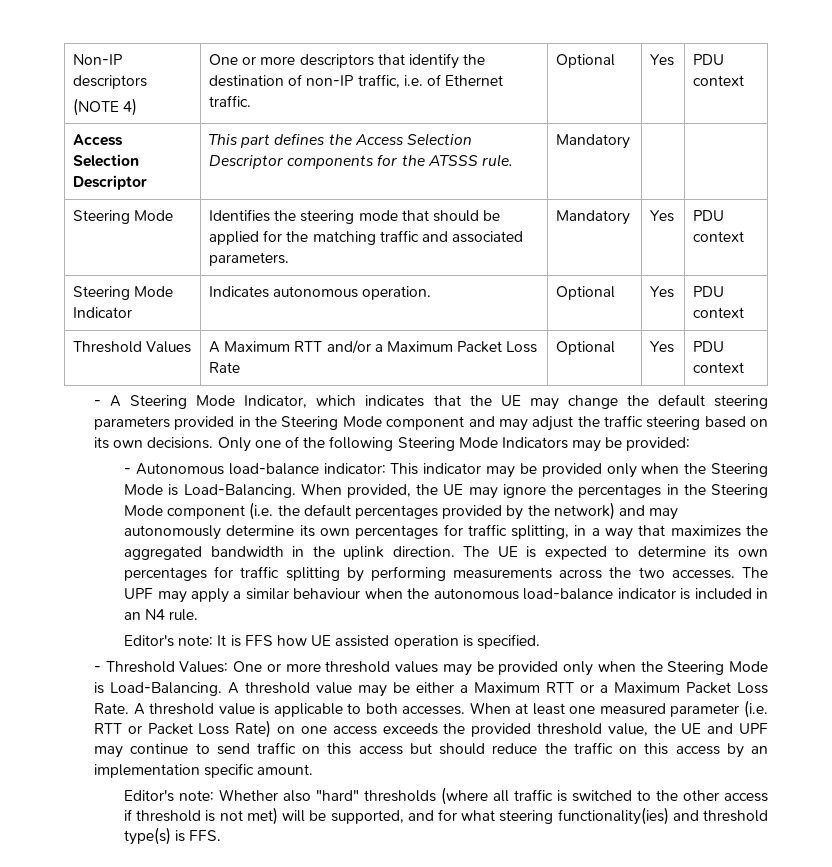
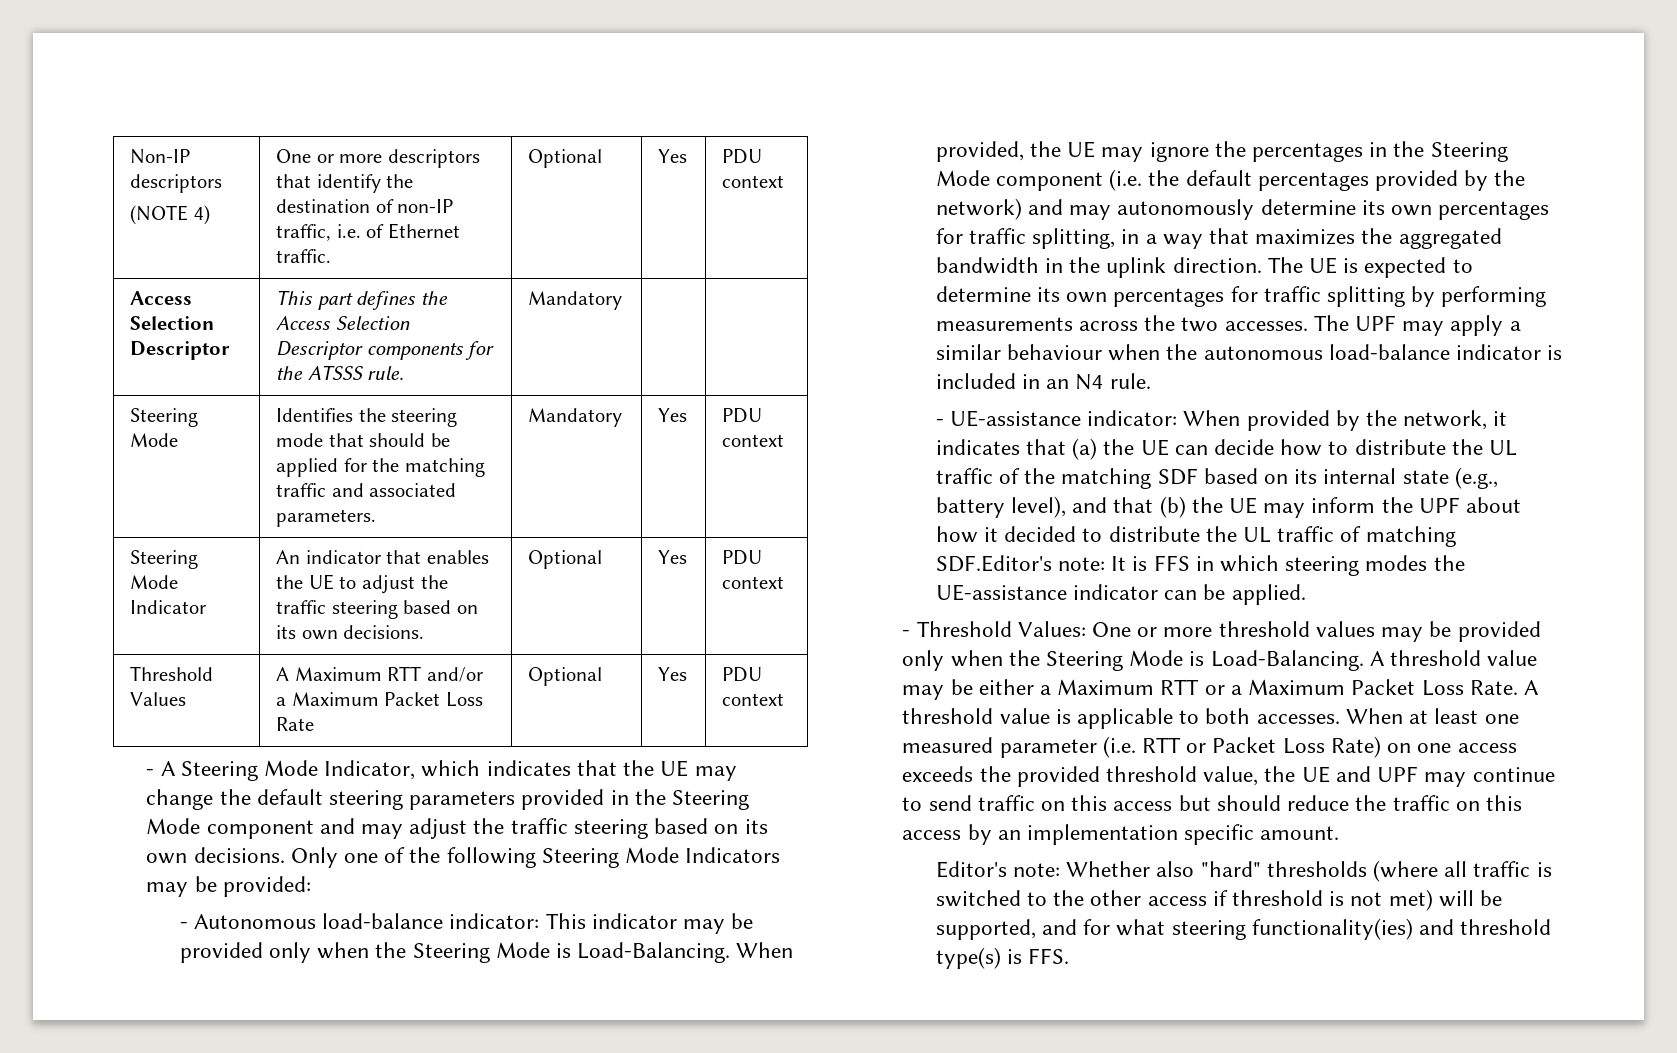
- Steering Mode Indicator | Indicates autonomous operation. | Optional | Yes | PDU context
+ Steering Mode Indicator | An indicator that enables the UE to adjust the traffic steering based on its own decisions. | Optional | Yes | PDU context
- Editor's note: It is FFS how UE assisted operation is specified.
+ - UE-assistance indicator: When provided by the network, it indicates that (a) the UE can decide how to distribute the UL traffic of the matching SDF based on its internal state (e.g., battery level), and that (b) the UE may inform the UPF about how it decided to distribute the UL traffic of matching SDF.Editor's note: It is FFS in which steering modes the UE-assistance indicator can be applied.

